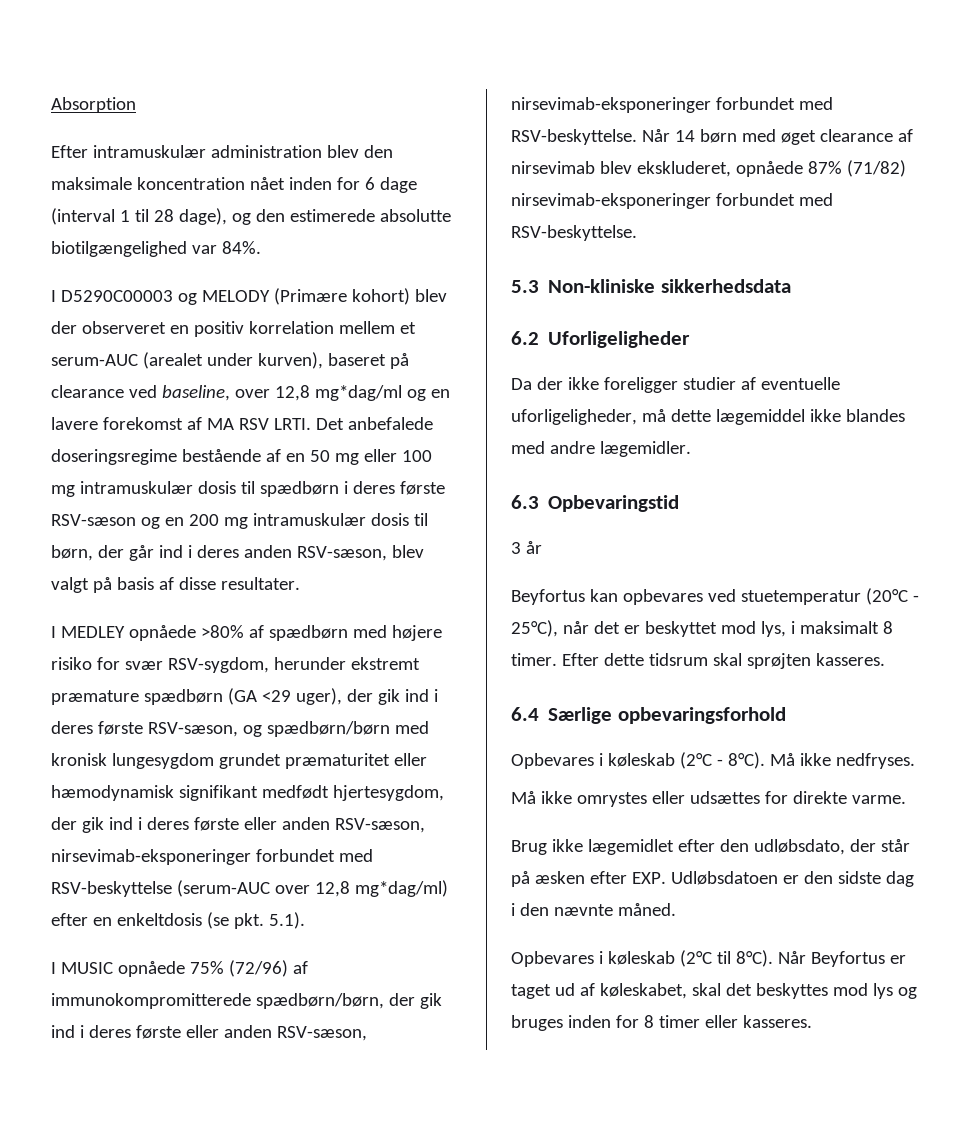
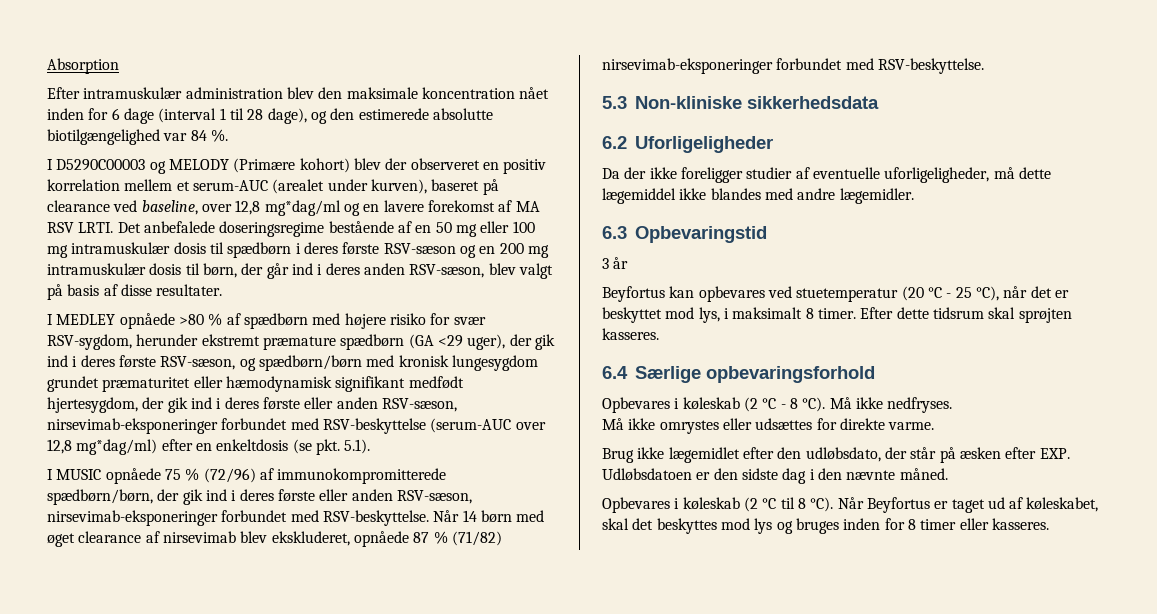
- Efter intramuskulær administration blev den maksimale koncentration nået inden for 6 dage (interval 1 til 28 dage), og den estimerede absolutte biotilgængelighed var 84%.
+ Efter intramuskulær administration blev den maksimale koncentration nået inden for 6 dage (interval 1 til 28 dage), og den estimerede absolutte biotilgængelighed var 84 %.
- I MEDLEY opnåede >80% af spædbørn med højere risiko for svær RSV-sygdom, herunder ekstremt præmature spædbørn (GA <29 uger), der gik ind i deres første RSV-sæson, og spædbørn/børn med kronisk lungesygdom grundet præmaturitet eller hæmodynamisk signifikant medfødt hjertesygdom, der gik ind i deres første eller anden RSV-sæson, nirsevimab-eksponeringer forbundet med RSV-beskyttelse (serum-AUC over 12,8 mg*dag/ml) efter en enkeltdosis (se pkt. 5.1).
+ I MEDLEY opnåede >80 % af spædbørn med højere risiko for svær RSV-sygdom, herunder ekstremt præmature spædbørn (GA <29 uger), der gik ind i deres første RSV-sæson, og spædbørn/børn med kronisk lungesygdom grundet præmaturitet eller hæmodynamisk signifikant medfødt hjertesygdom, der gik ind i deres første eller anden RSV-sæson, nirsevimab-eksponeringer forbundet med RSV-beskyttelse (serum-AUC over 12,8 mg*dag/ml) efter en enkeltdosis (se pkt. 5.1).
- I MUSIC opnåede 75% (72/96) af immunokompromitterede spædbørn/børn, der gik ind i deres første eller anden RSV-sæson, nirsevimab-eksponeringer forbundet med RSV-beskyttelse.
+ I MUSIC opnåede 75 % (72/96) af immunokompromitterede spædbørn/børn, der gik ind i deres første eller anden RSV-sæson, nirsevimab-eksponeringer forbundet med RSV-beskyttelse.
- Når 14 børn med øget clearance af nirsevimab blev ekskluderet, opnåede 87% (71/82) nirsevimab-eksponeringer forbundet med RSV-beskyttelse.
+ Når 14 børn med øget clearance af nirsevimab blev ekskluderet, opnåede 87 % (71/82) nirsevimab-eksponeringer forbundet med RSV-beskyttelse.
- Beyfortus kan opbevares ved stuetemperatur (20°C - 25°C), når det er beskyttet mod lys, i maksimalt 8 timer.
+ Beyfortus kan opbevares ved stuetemperatur (20 °C - 25 °C), når det er beskyttet mod lys, i maksimalt 8 timer.
- Opbevares i køleskab (2°C - 8°C).
+ Opbevares i køleskab (2 °C - 8 °C).
- Opbevares i køleskab (2°C til 8°C).
+ Opbevares i køleskab (2 °C til 8 °C).

